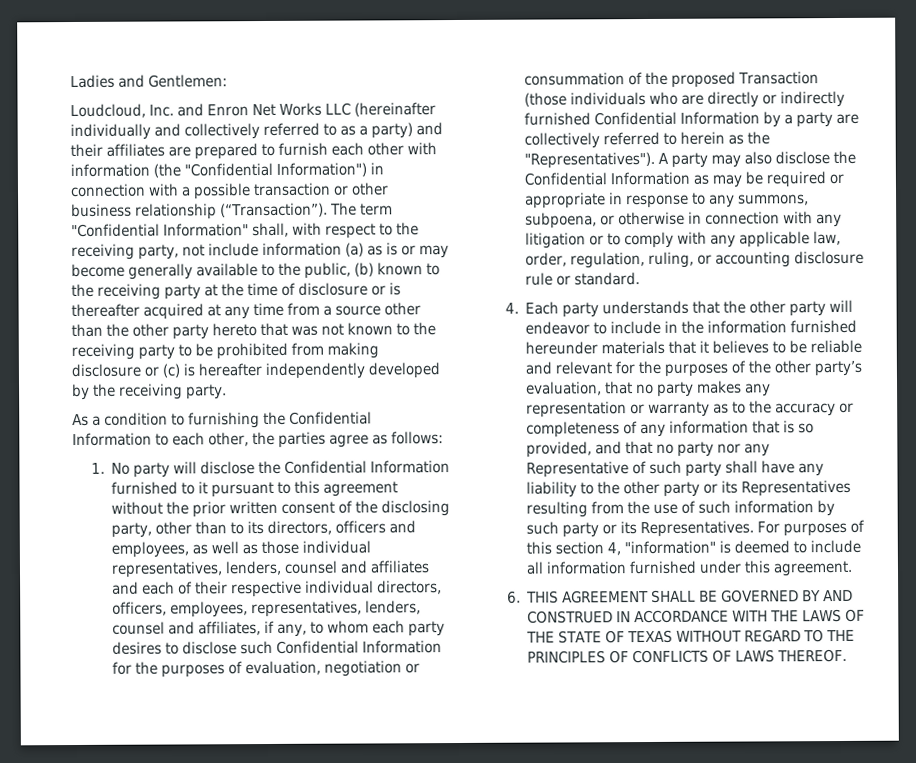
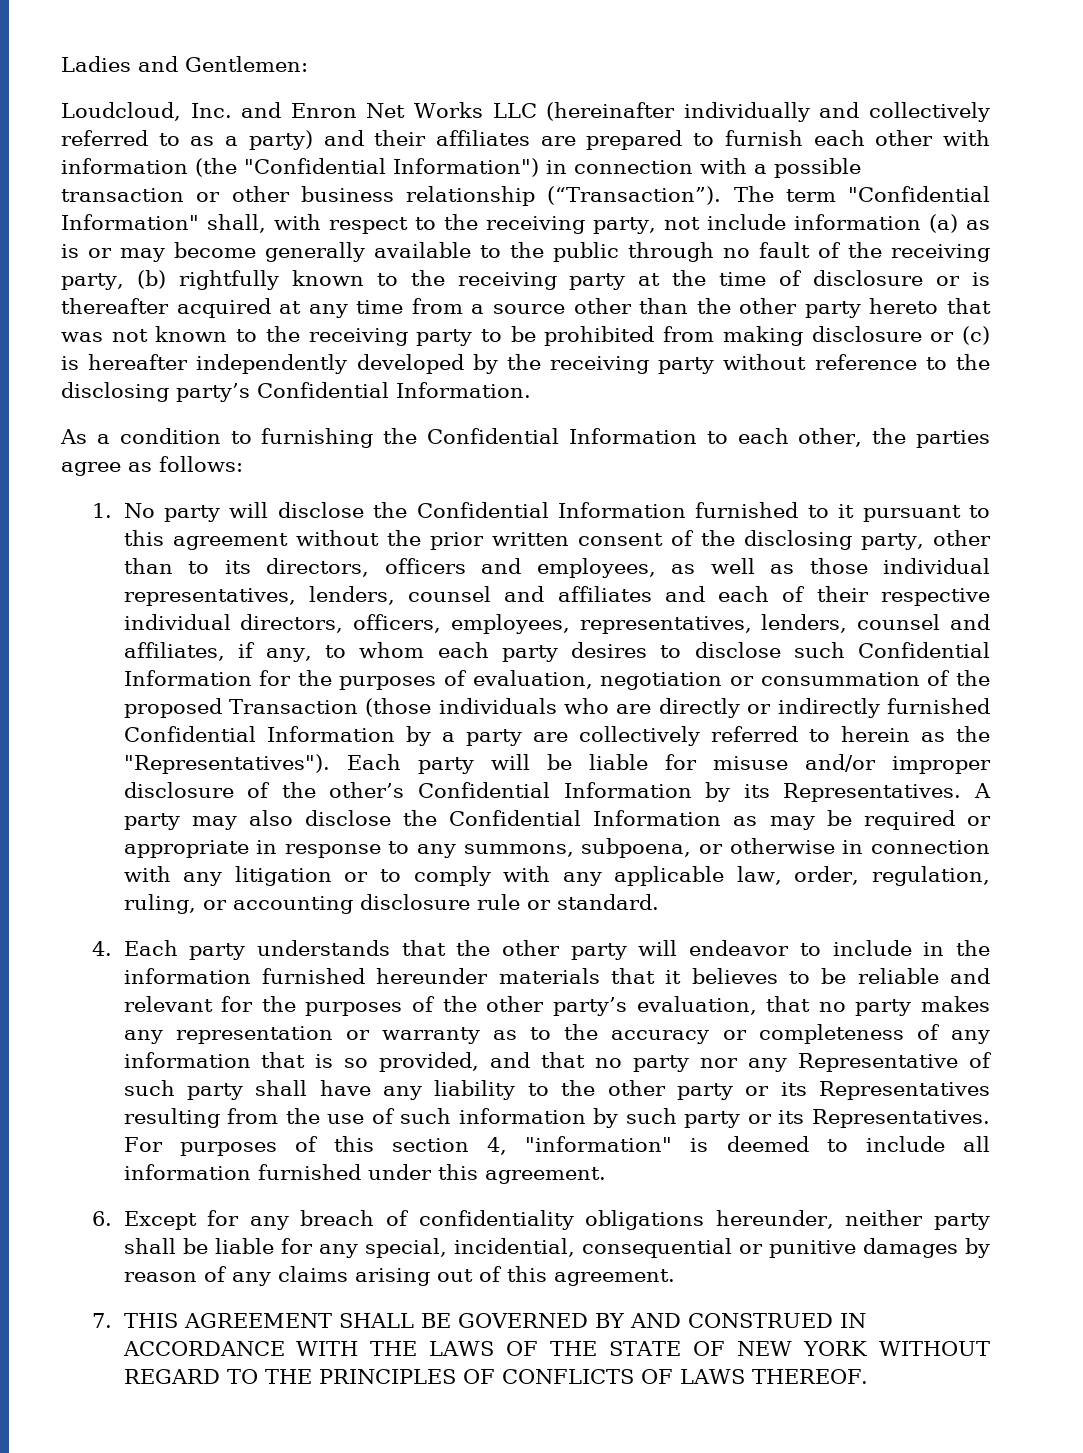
- The term "Confidential Information" shall, with respect to the receiving party, not include information (a) as is or may become generally available to the public, (b) known to the receiving party at the time of disclosure or is thereafter acquired at any time from a source other than the other party hereto that was not known to the receiving party to be prohibited from making disclosure or (c) is hereafter independently developed by the receiving party.
+ The term "Confidential Information" shall, with respect to the receiving party, not include information (a) as is or may become generally available to the public through no fault of the receiving party, (b) rightfully known to the receiving party at the time of disclosure or is thereafter acquired at any time from a source other than the other party hereto that was not known to the receiving party to be prohibited from making disclosure or (c) is hereafter independently developed by the receiving party without reference to the disclosing party’s Confidential Information.
+ Each party will be liable for misuse and/or improper disclosure of the other’s Confidential Information by its Representatives.
- 6. THIS AGREEMENT SHALL BE GOVERNED BY AND CONSTRUED IN ACCORDANCE WITH THE LAWS OF THE STATE OF TEXAS WITHOUT REGARD TO THE PRINCIPLES OF CONFLICTS OF LAWS THEREOF.
+ 6. Except for any breach of confidentiality obligations hereunder, neither party shall be liable for any special, incidential, consequential or punitive damages by reason of any claims arising out of this agreement.
+ 7. THIS AGREEMENT SHALL BE GOVERNED BY AND CONSTRUED IN ACCORDANCE WITH THE LAWS OF THE STATE OF NEW YORK WITHOUT REGARD TO THE PRINCIPLES OF CONFLICTS OF LAWS THEREOF.

